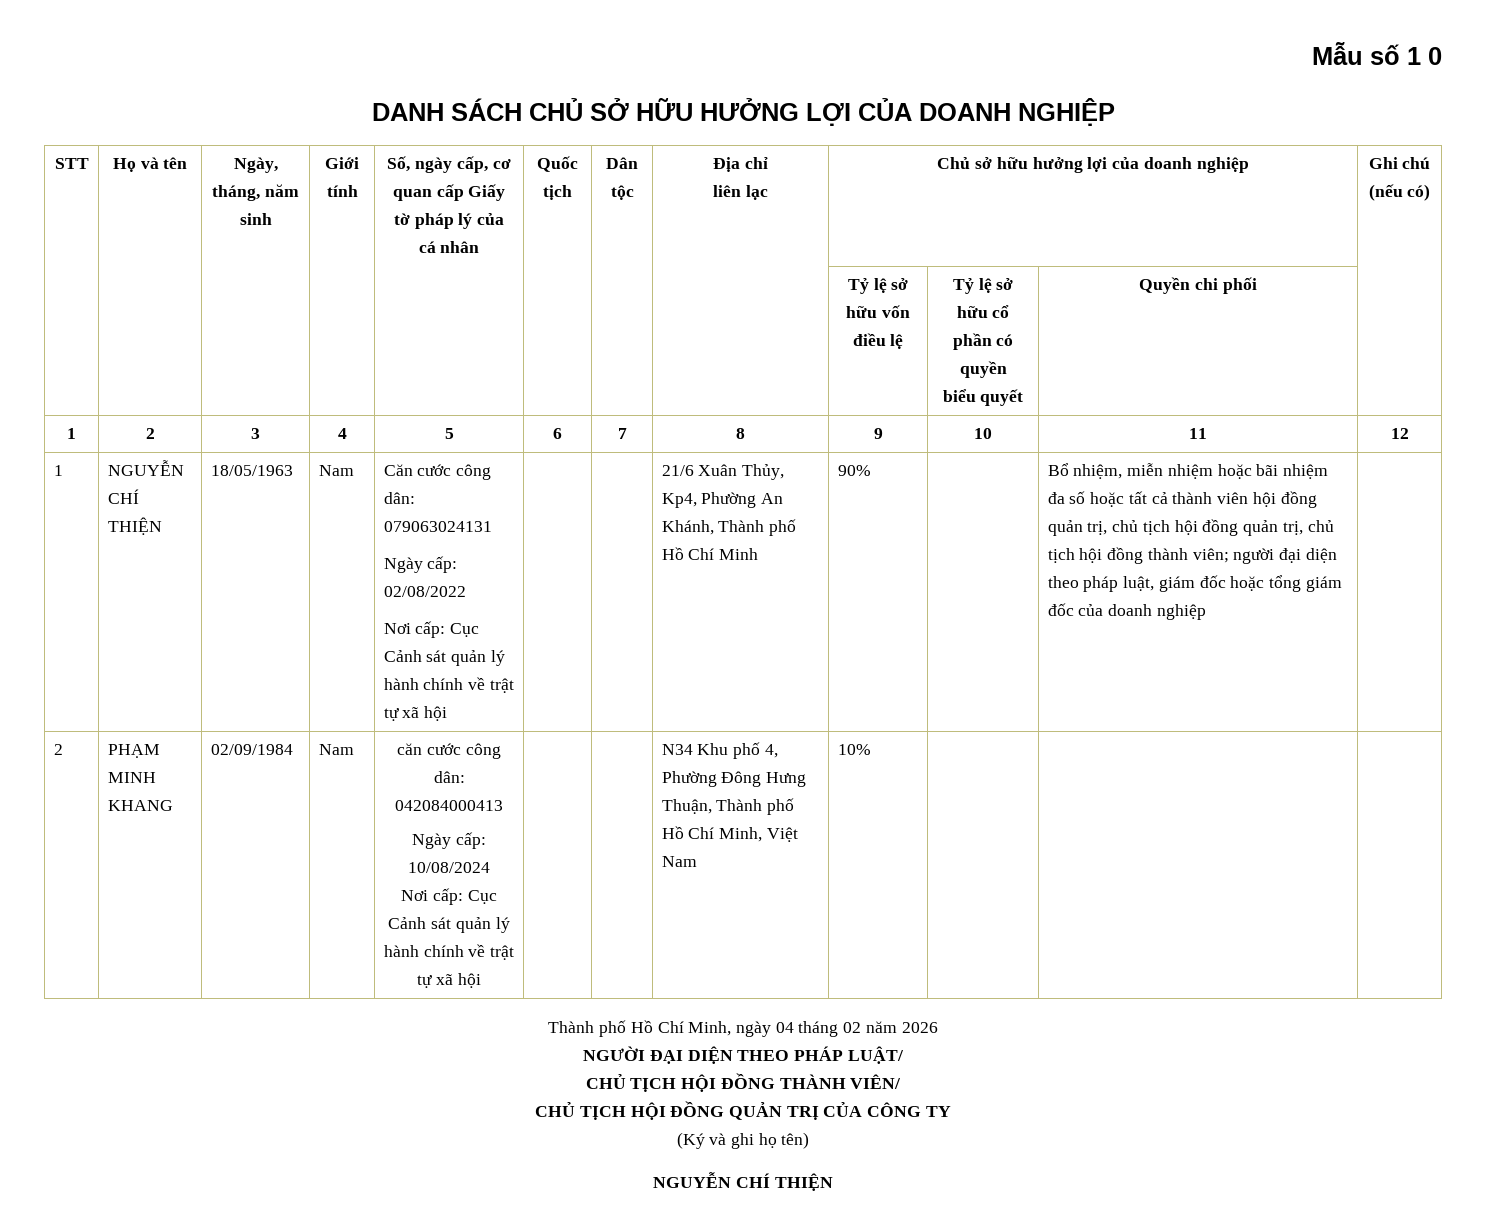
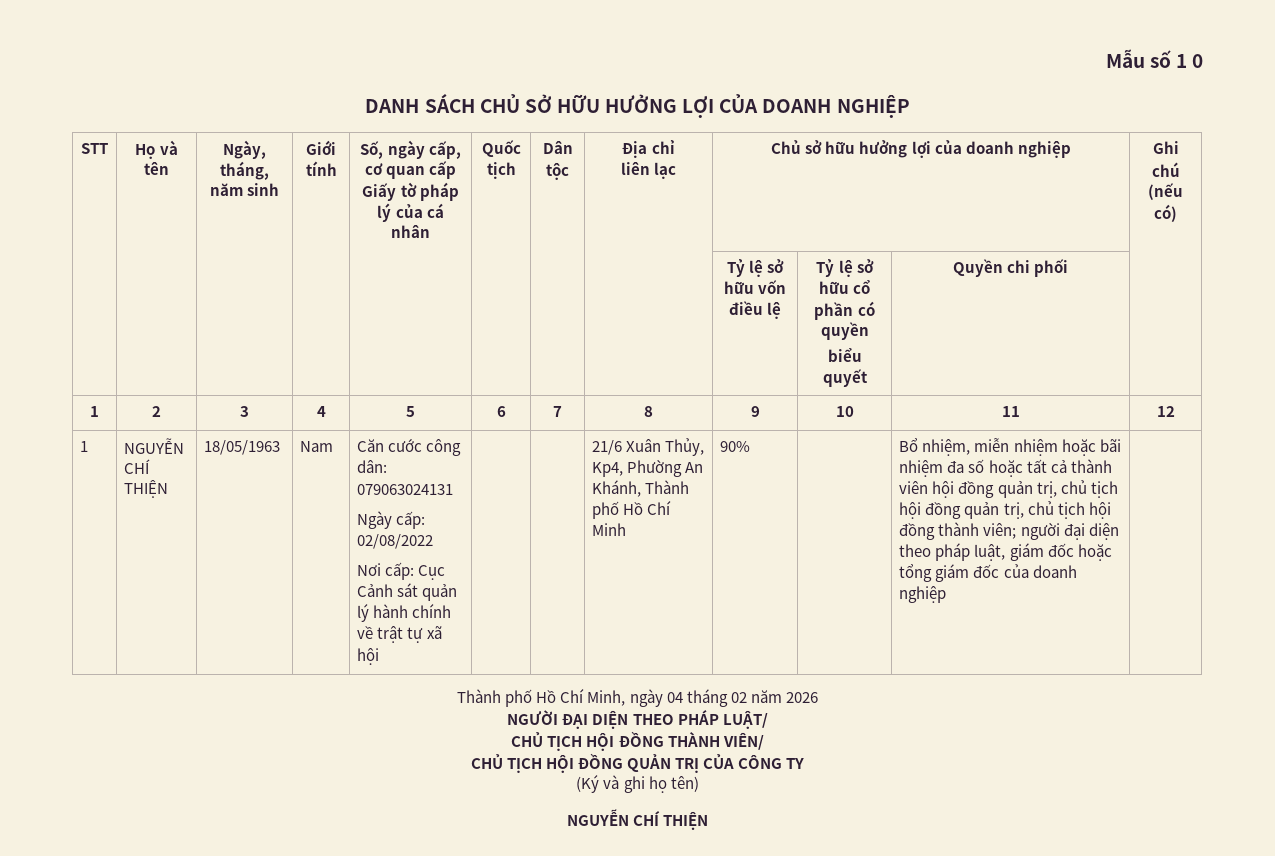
- 2 | PHẠM MINH KHANG | 02/09/1984 | Nam | căn cước công dân: 042084000413
- Ngày cấp: 10/08/2024
- Nơi cấp: Cục Cảnh sát quản lý hành chính về trật tự xã hội | | | N34 Khu phố 4, Phường Đông Hưng Thuận, Thành phố Hồ Chí Minh, Việt Nam | 10%

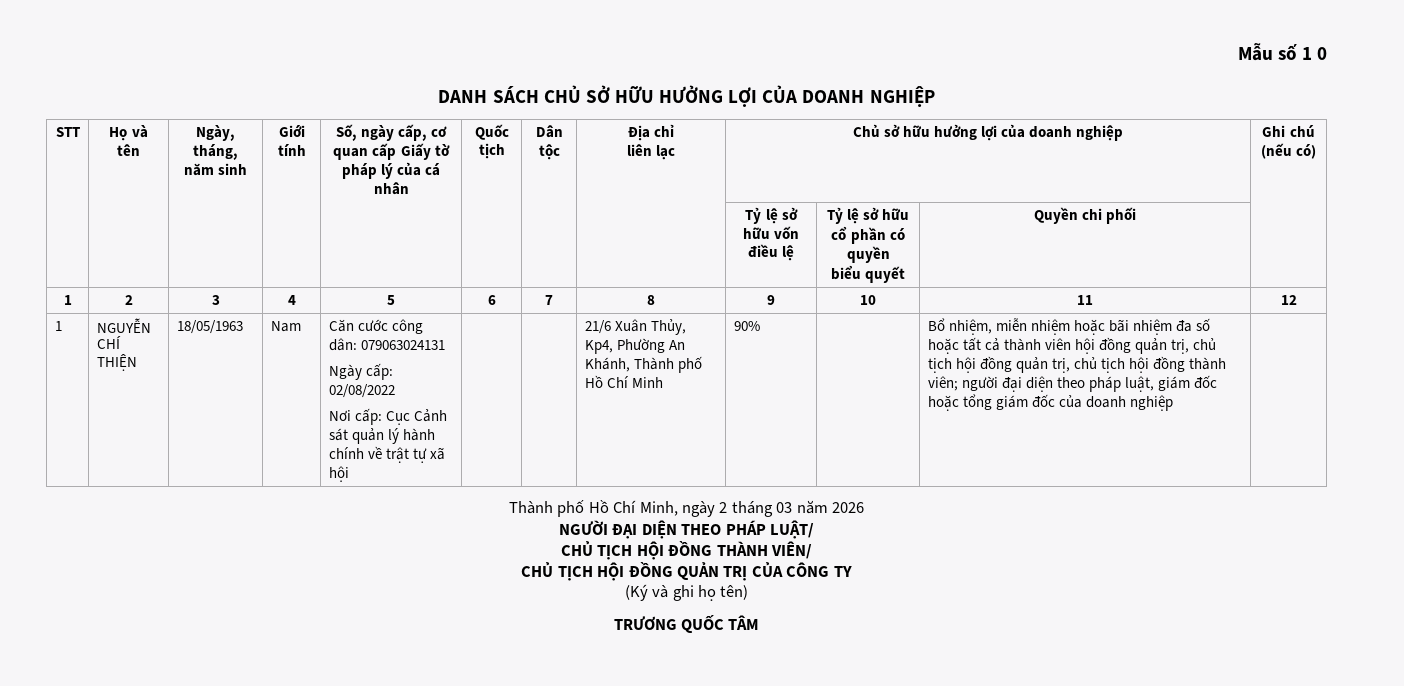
- Thành phố Hồ Chí Minh, ngày 04 tháng 02 năm 2026
+ Thành phố Hồ Chí Minh, ngày 2 tháng 03 năm 2026
  (Ký và ghi họ tên)
- NGUYỄN CHÍ THIỆN
+ TRƯƠNG QUỐC TÂM

